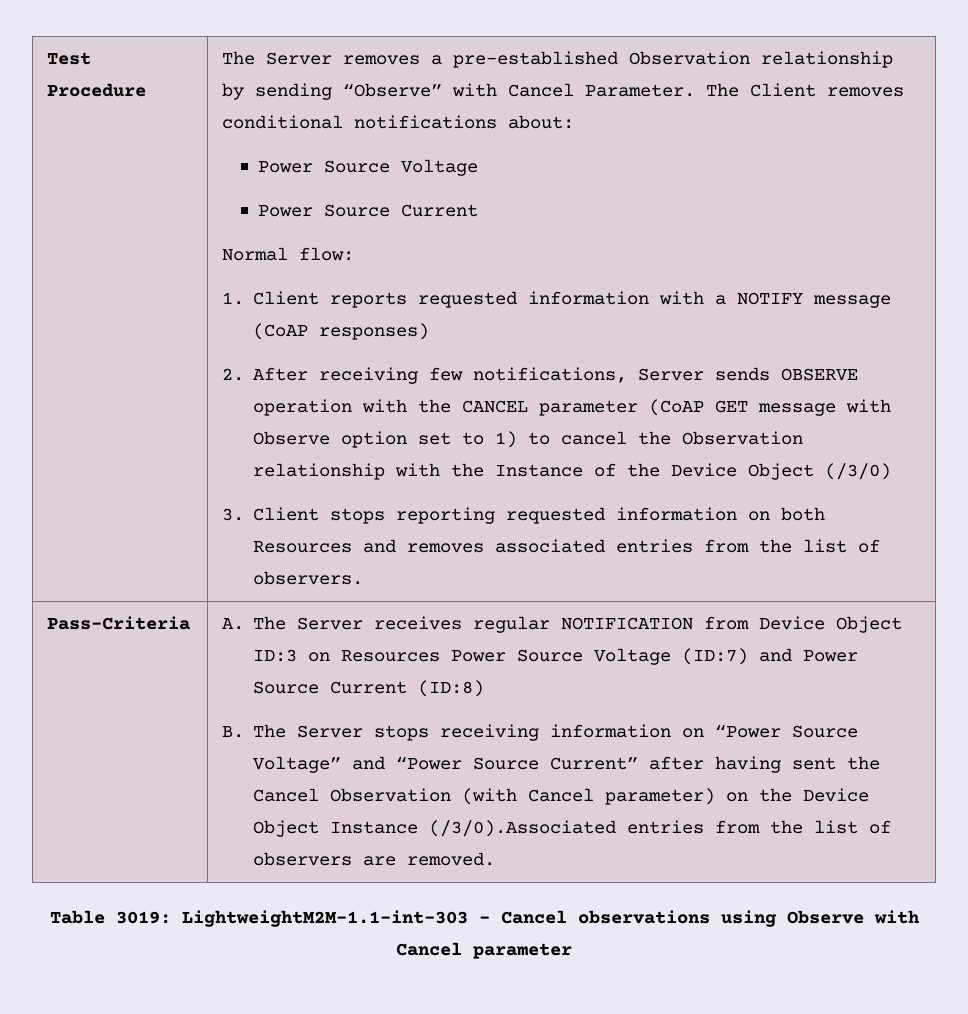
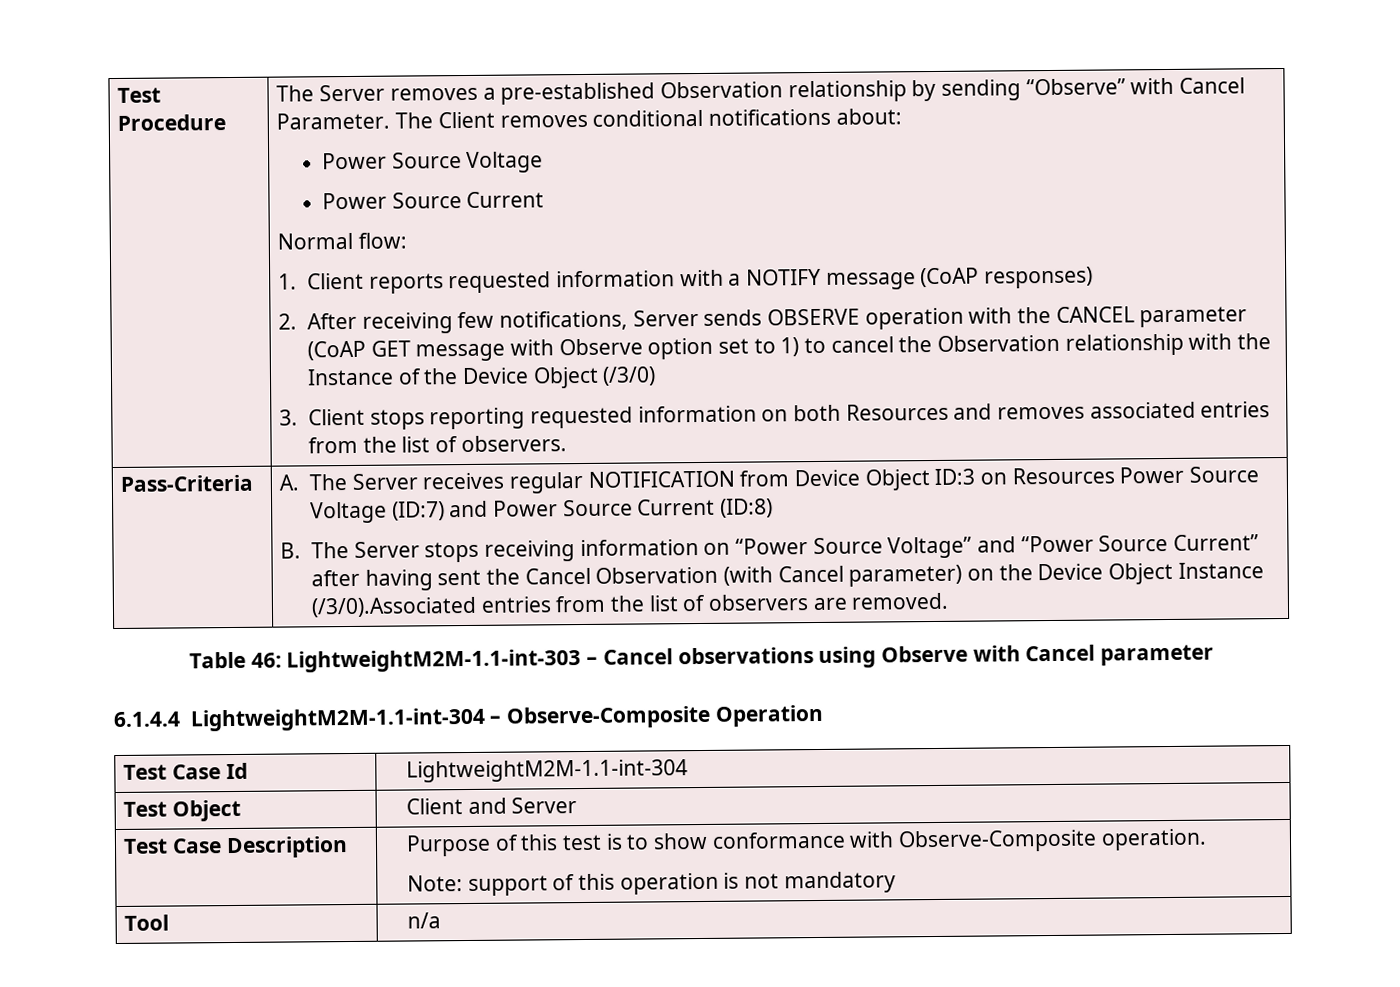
- Table 3019: LightweightM2M-1.1-int-303 – Cancel observations using Observe with Cancel parameter
+ Table 46: LightweightM2M-1.1-int-303 – Cancel observations using Observe with Cancel parameter
+ 6.1.4.4 LightweightM2M-1.1-int-304 – Observe-Composite Operation
+ Test Case Id | LightweightM2M-1.1-int-304
+ Test Object | Client and Server
+ Test Case Description | Purpose of this test is to show conformance with Observe-Composite operation.
+ Note: support of this operation is not mandatory
+ Tool | n/a

